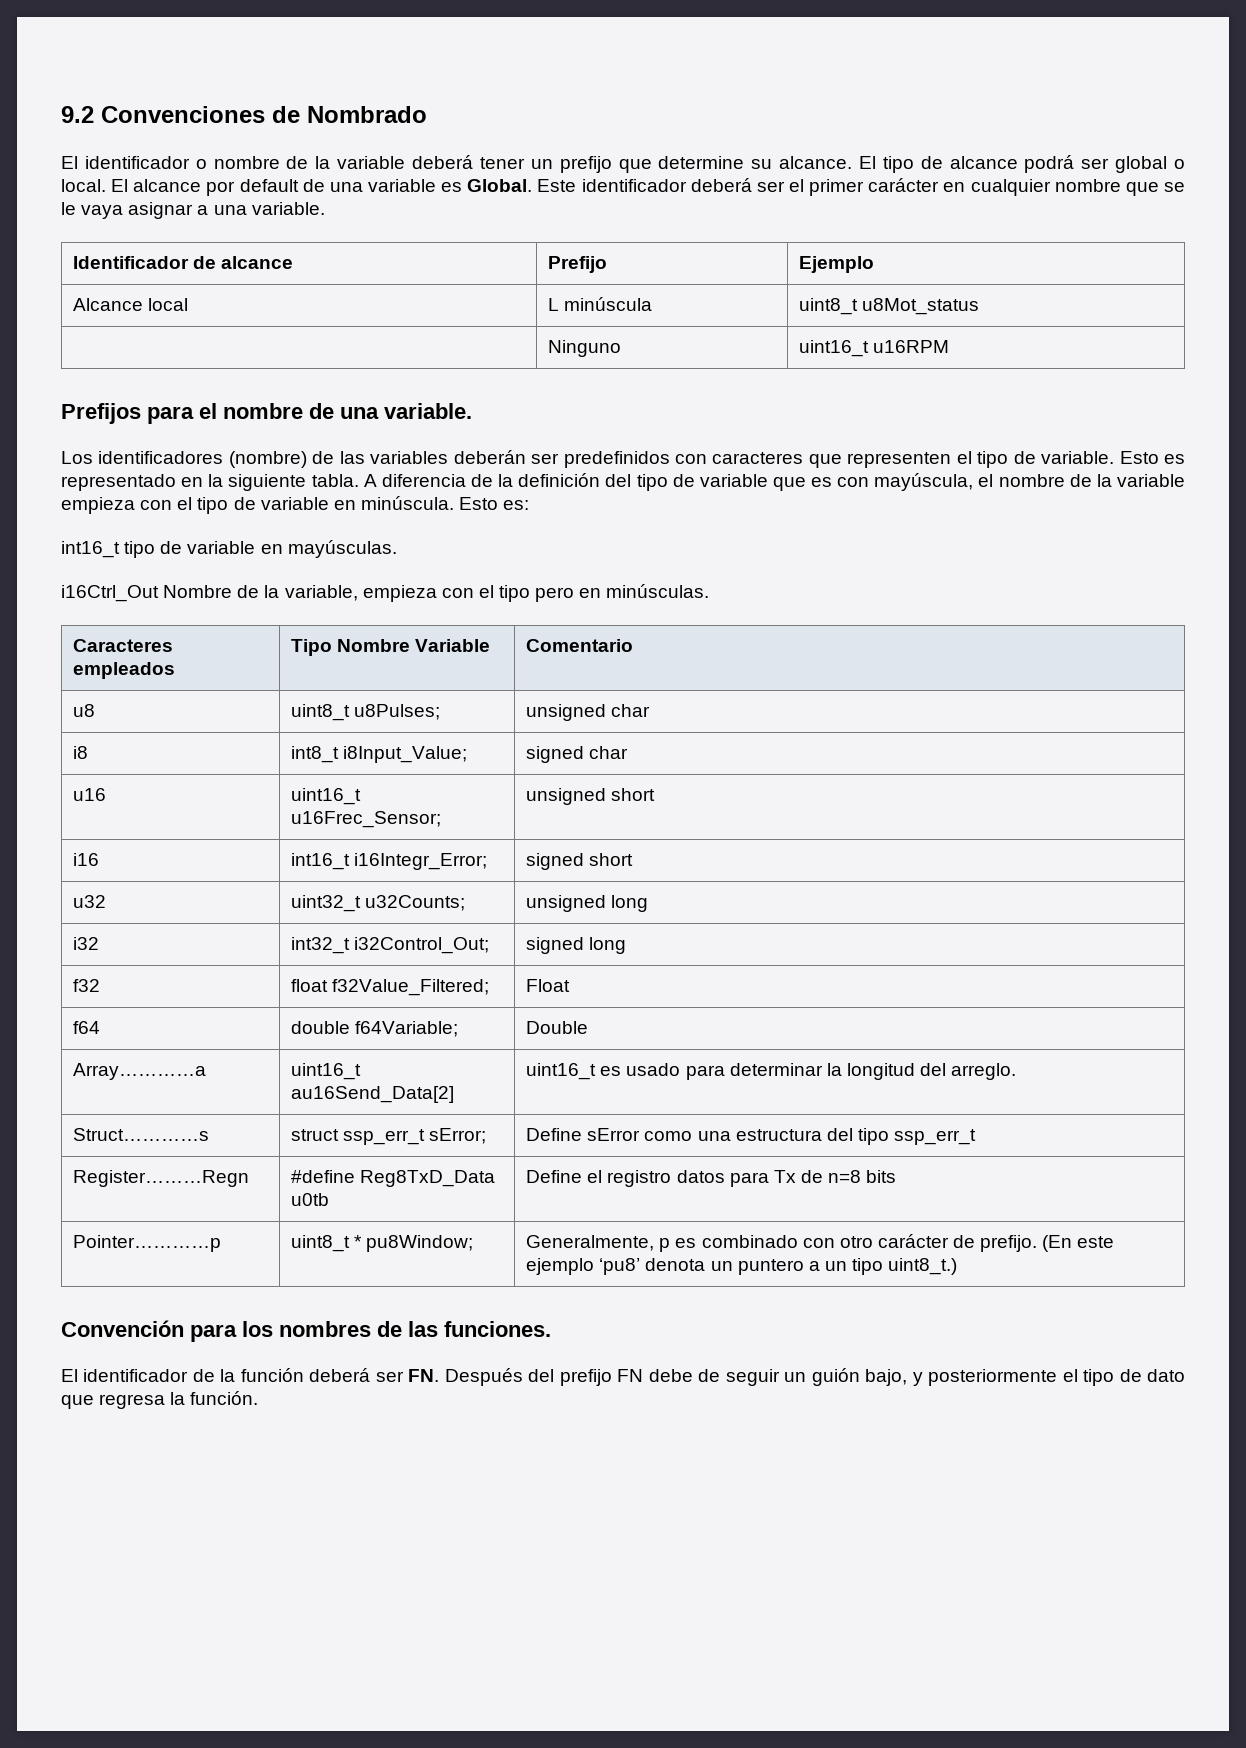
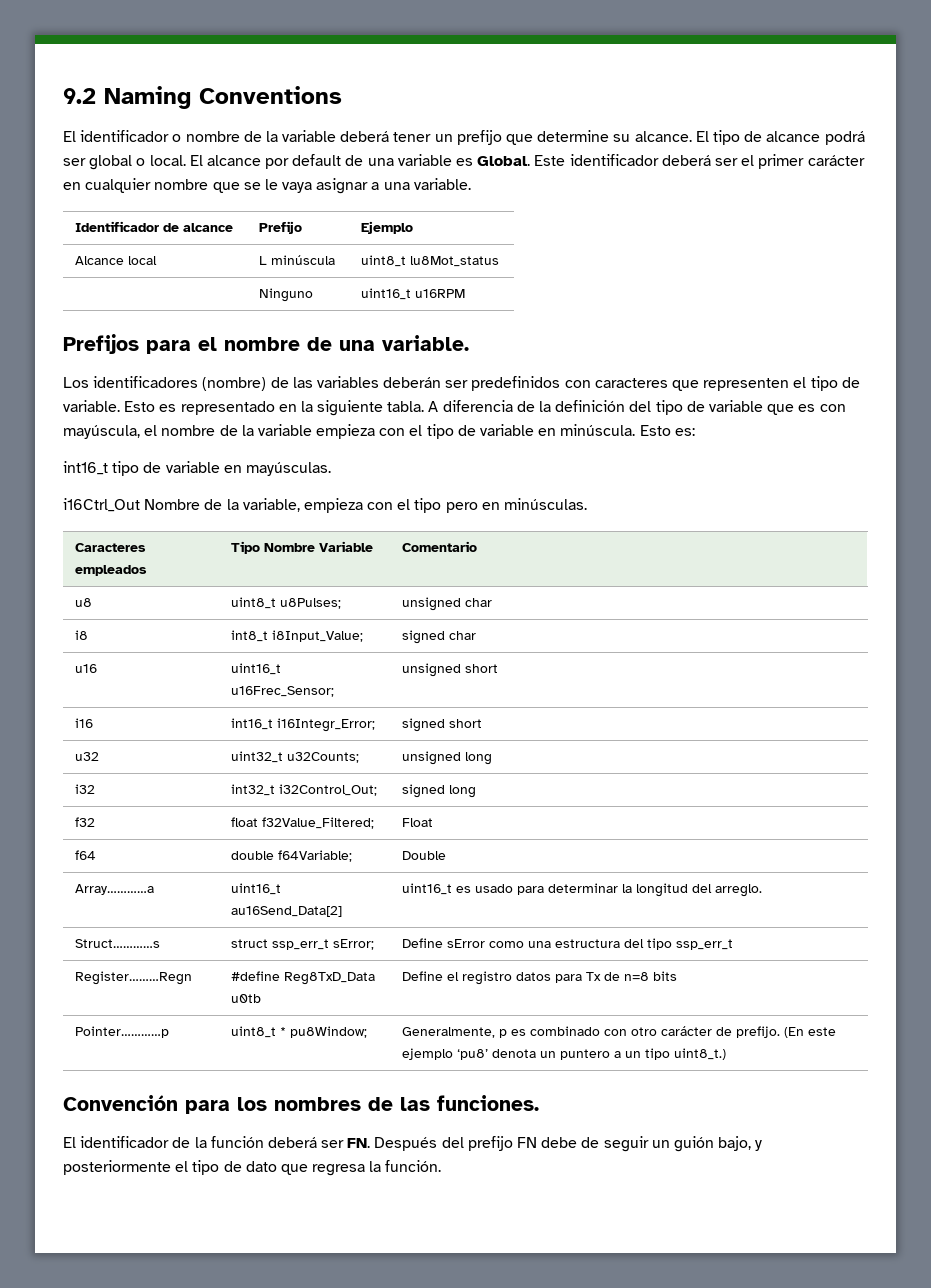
- 9.2 Convenciones de Nombrado
+ 9.2 Naming Conventions
- Alcance local | L minúscula | uint8_t u8Mot_status
+ Alcance local | L minúscula | uint8_t lu8Mot_status

